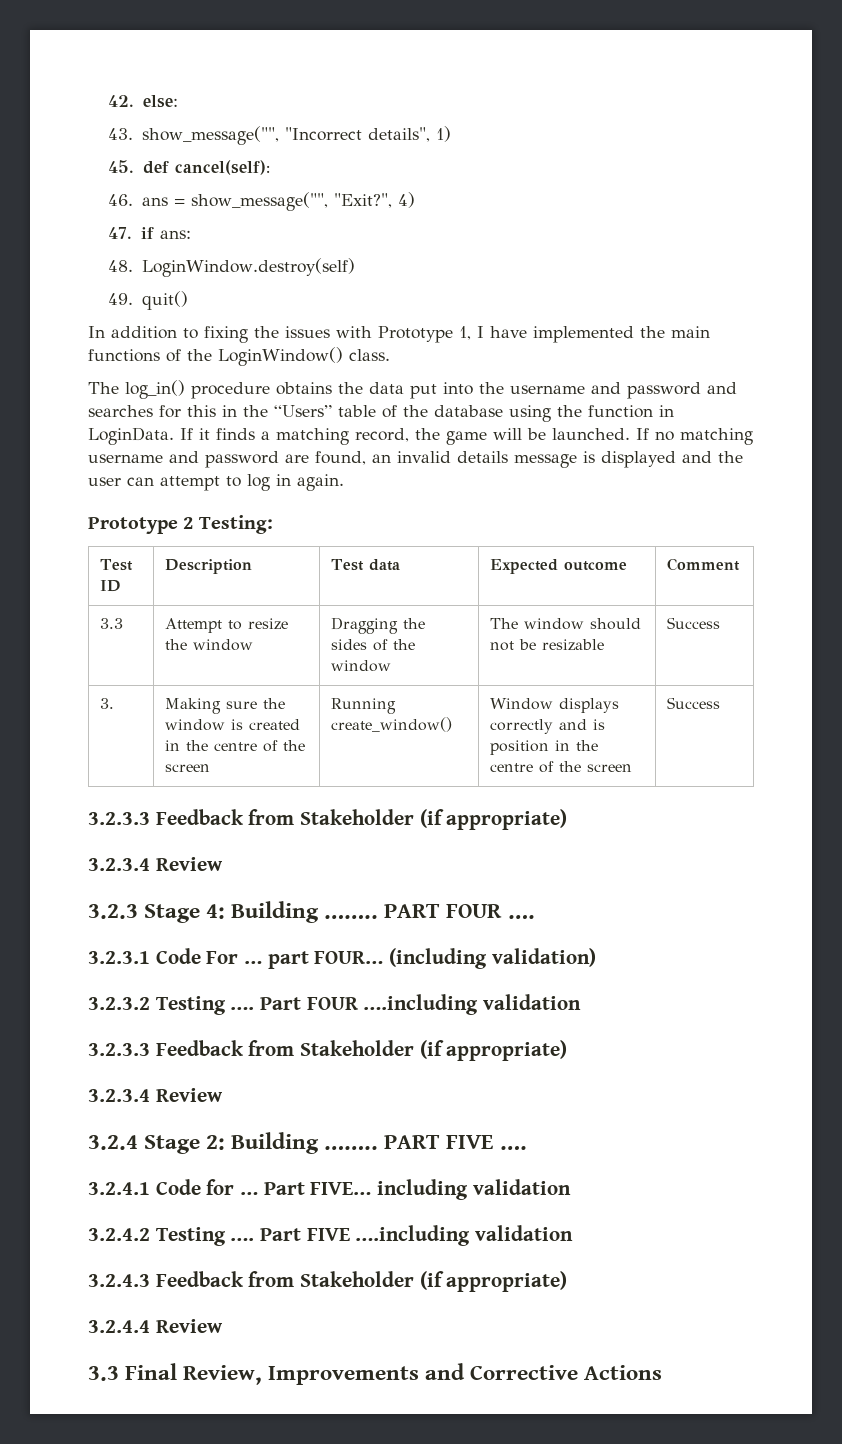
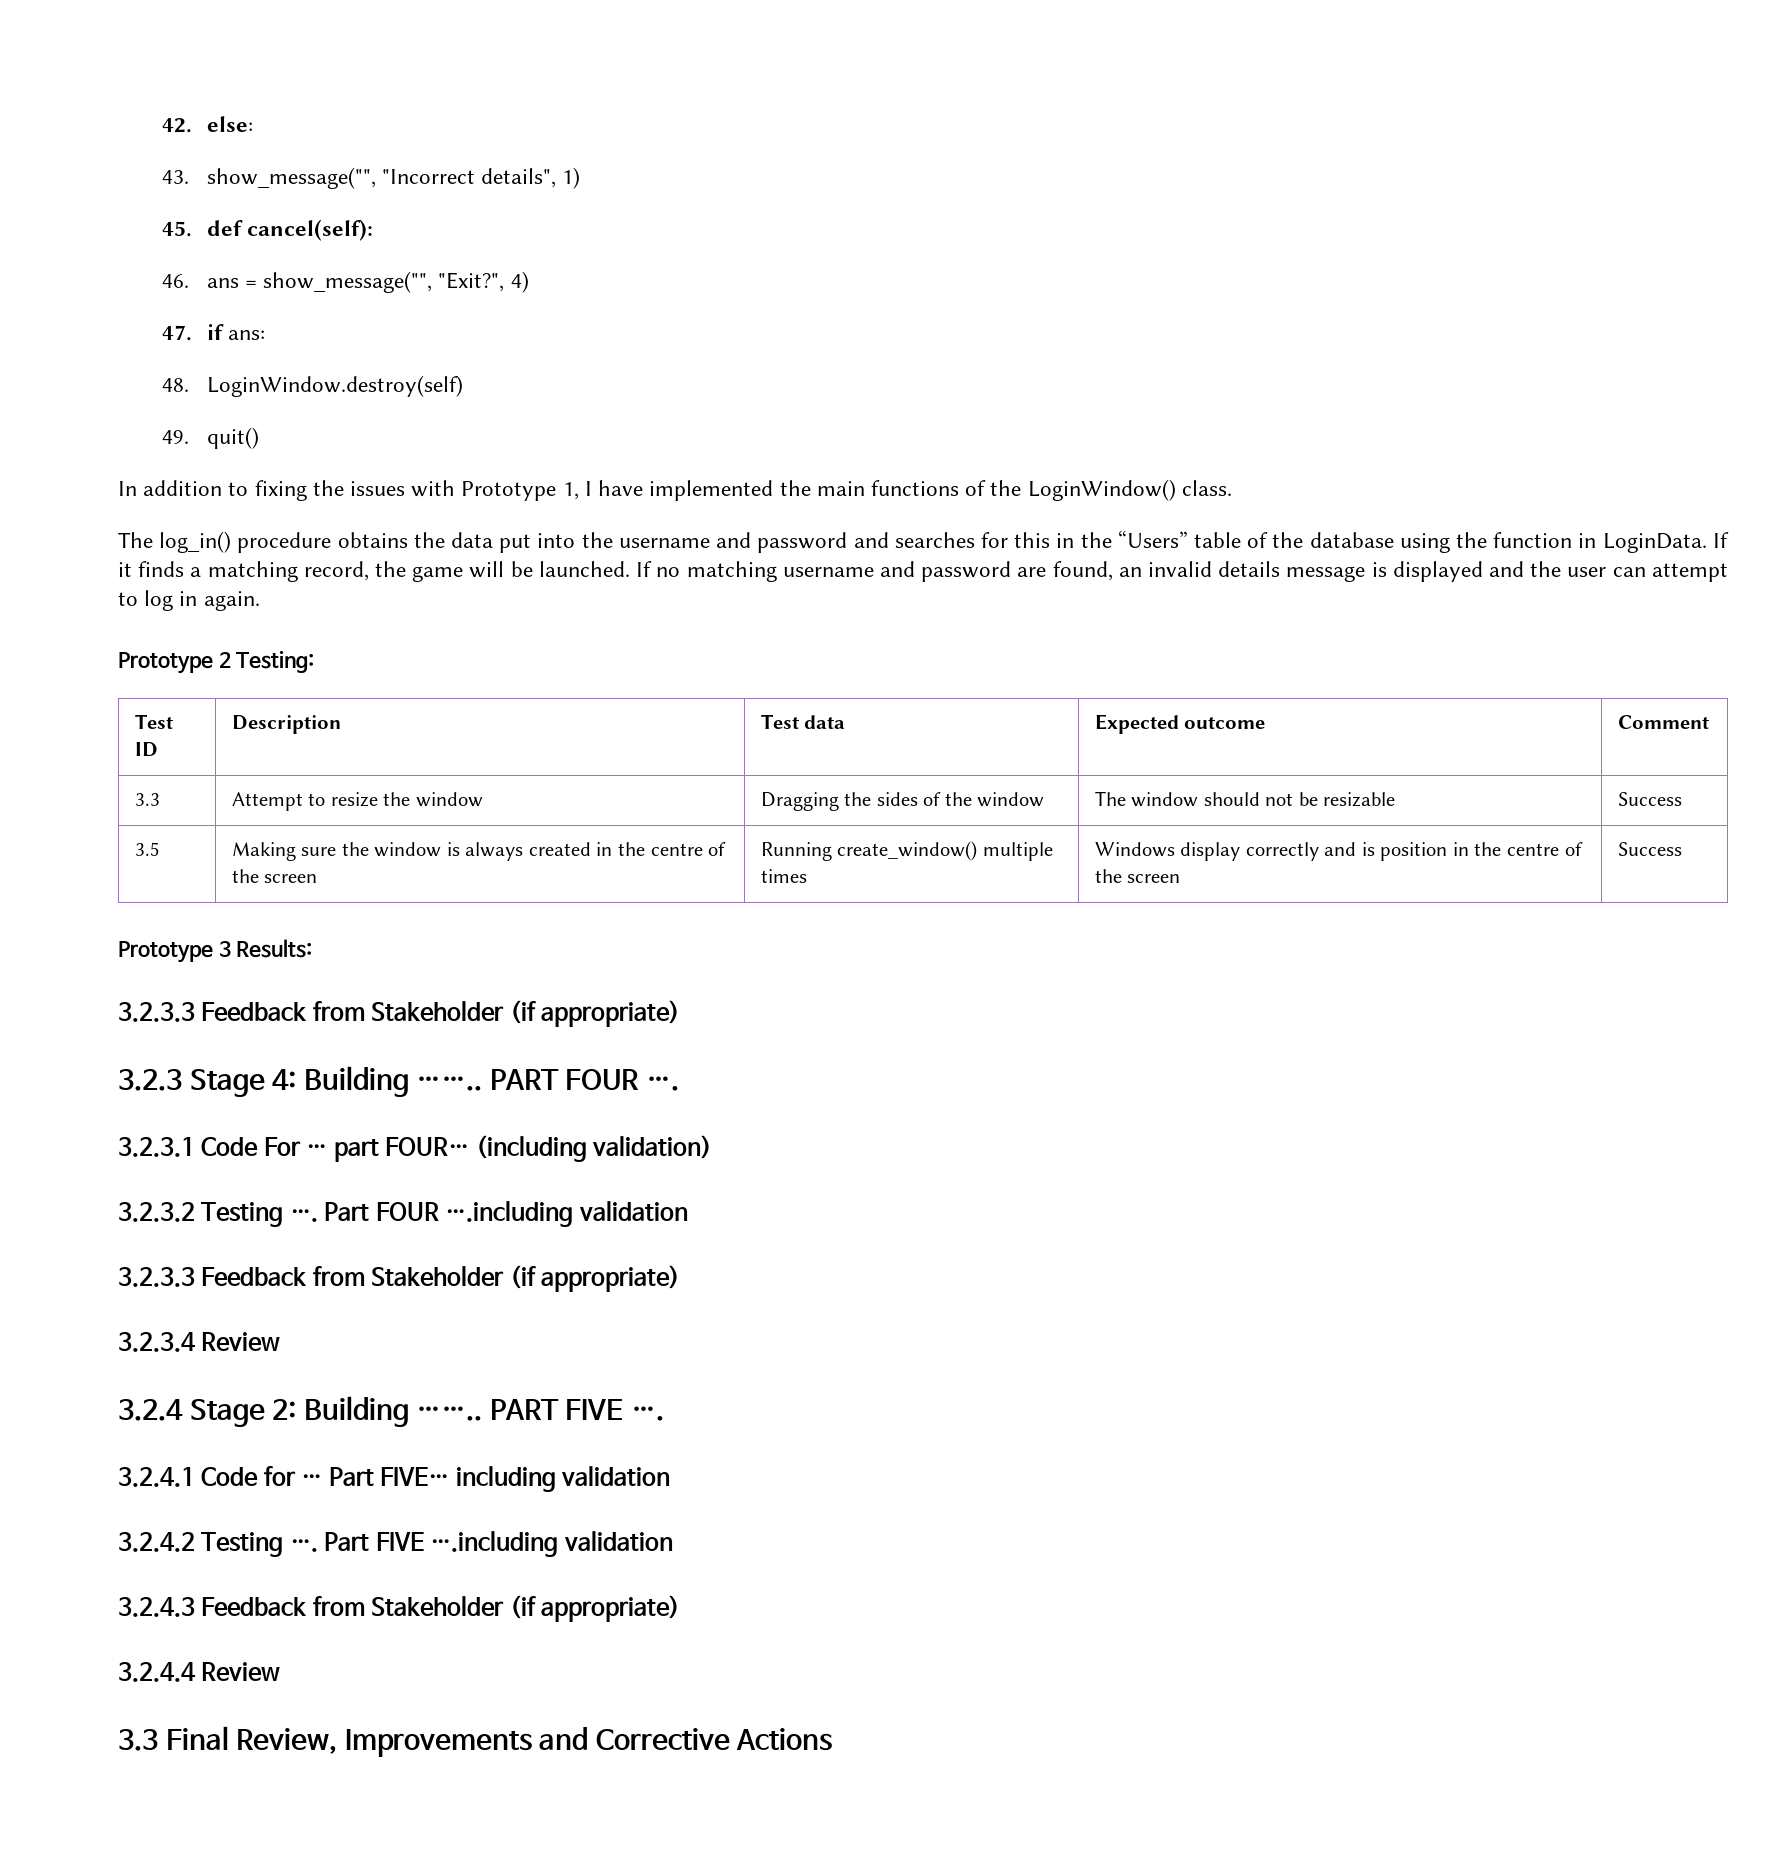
- 3. | Making sure the window is created in the centre of the screen | Running create_window() | Window displays correctly and is position in the centre of the screen | Success
+ 3.5 | Making sure the window is always created in the centre of the screen | Running create_window() multiple times | Windows display correctly and is position in the centre of the screen | Success
+ Prototype 3 Results:
  3.2.3.3 Feedback from Stakeholder (if appropriate)
- 3.2.3.4 Review

